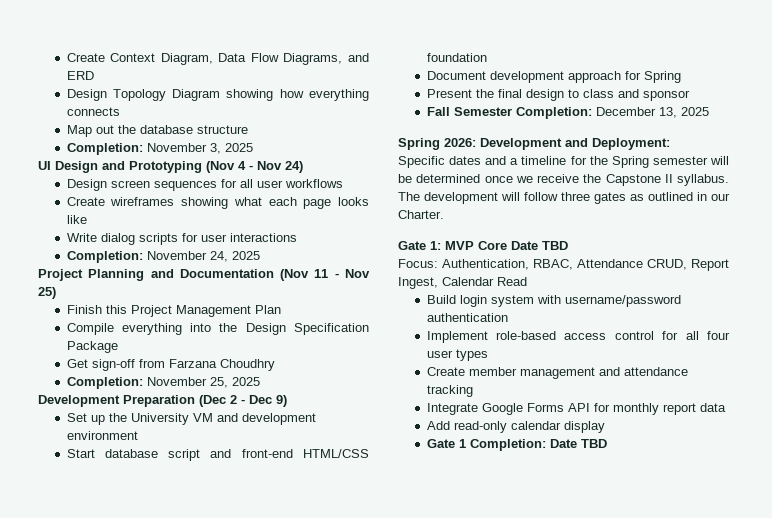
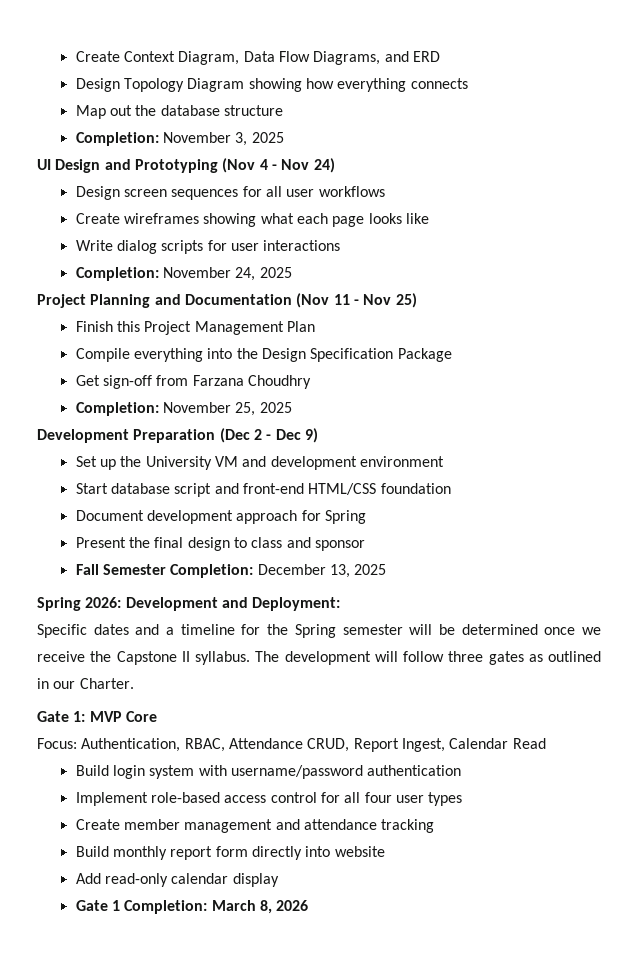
- Gate 1: MVP Core Date TBD
+ Gate 1: MVP Core
- Integrate Google Forms API for monthly report data
+ Build monthly report form directly into website
- Gate 1 Completion: Date TBD
+ Gate 1 Completion: March 8, 2026

